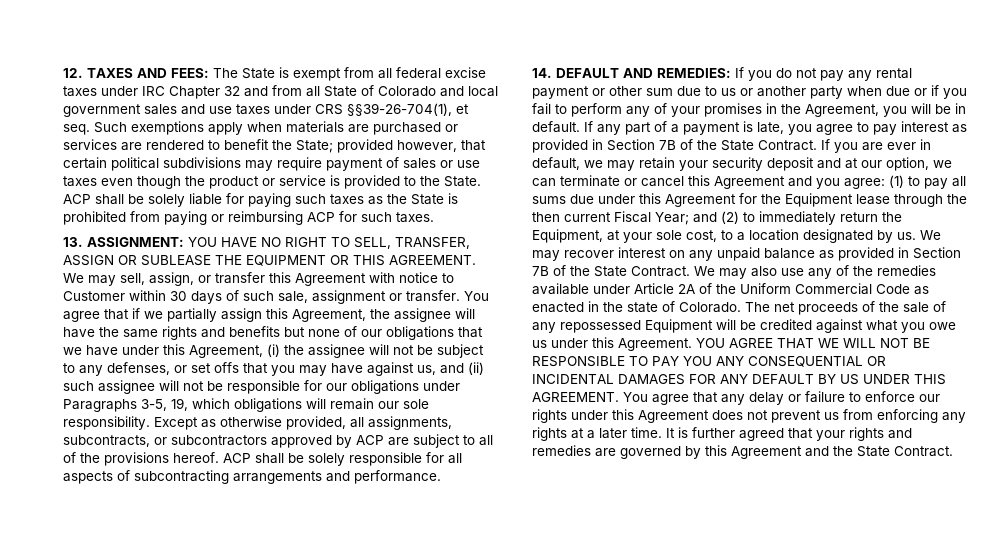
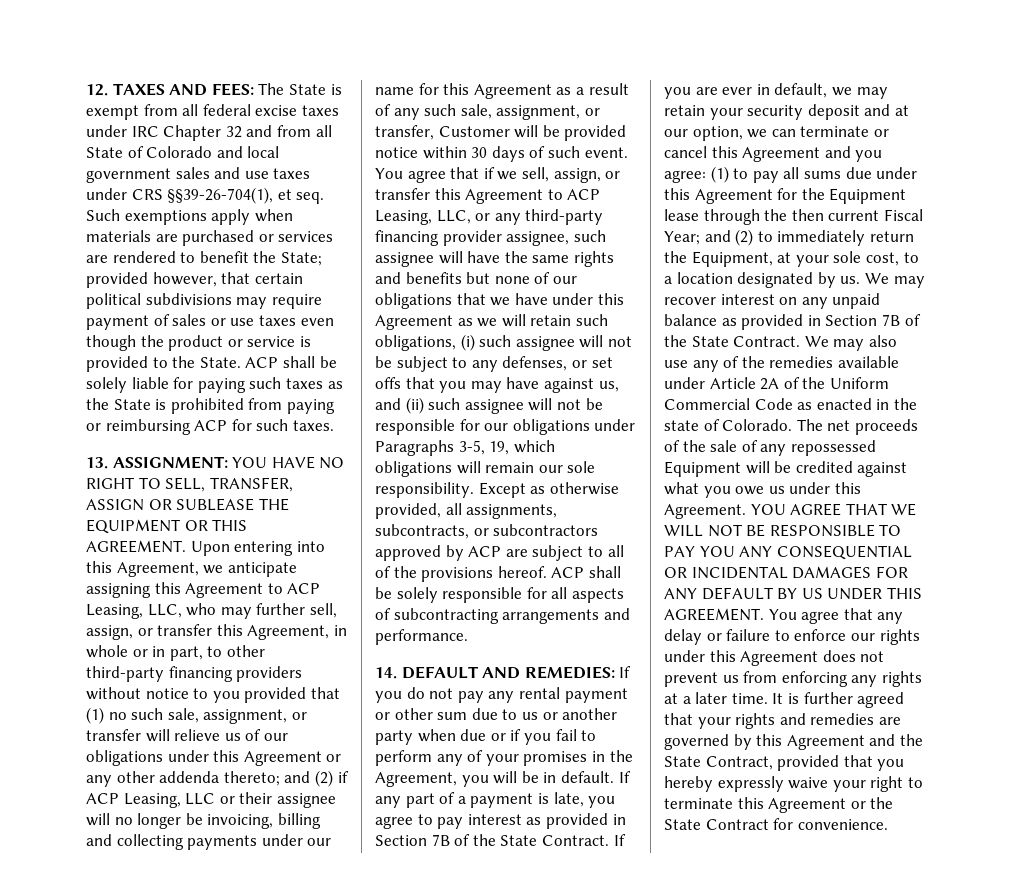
- We may sell, assign, or transfer this Agreement with notice to Customer within 30 days of such sale, assignment or transfer. You agree that if we partially assign this Agreement, the assignee will have the same rights and benefits but none of our obligations that we have under this Agreement, (i) the assignee will not be subject to any defenses, or set offs that you may have against us, and (ii) such assignee will not be responsible for our obligations under Paragraphs 3-5, 19, which obligations will remain our sole responsibility.
+ Upon entering into this Agreement, we anticipate assigning this Agreement to ACP Leasing, LLC, who may further sell, assign, or transfer this Agreement, in whole or in part, to other third-party financing providers without notice to you provided that (1) no such sale, assignment, or transfer will relieve us of our obligations under this Agreement or any other addenda thereto; and (2) if ACP Leasing, LLC or their assignee will no longer be invoicing, billing and collecting payments under our name for this Agreement as a result of any such sale, assignment, or transfer, Customer will be provided notice within 30 days of such event. You agree that if we sell, assign, or transfer this Agreement to ACP Leasing, LLC, or any third-party financing provider assignee, such assignee will have the same rights and benefits but none of our obligations that we have under this Agreement as we will retain such obligations, (i) such assignee will not be subject to any defenses, or set offs that you may have against us, and (ii) such assignee will not be responsible for our obligations under Paragraphs 3-5, 19, which obligations will remain our sole responsibility.
- It is further agreed that your rights and remedies are governed by this Agreement and the State Contract.
+ It is further agreed that your rights and remedies are governed by this Agreement and the State Contract, provided that you hereby expressly waive your right to terminate this Agreement or the State Contract for convenience.

